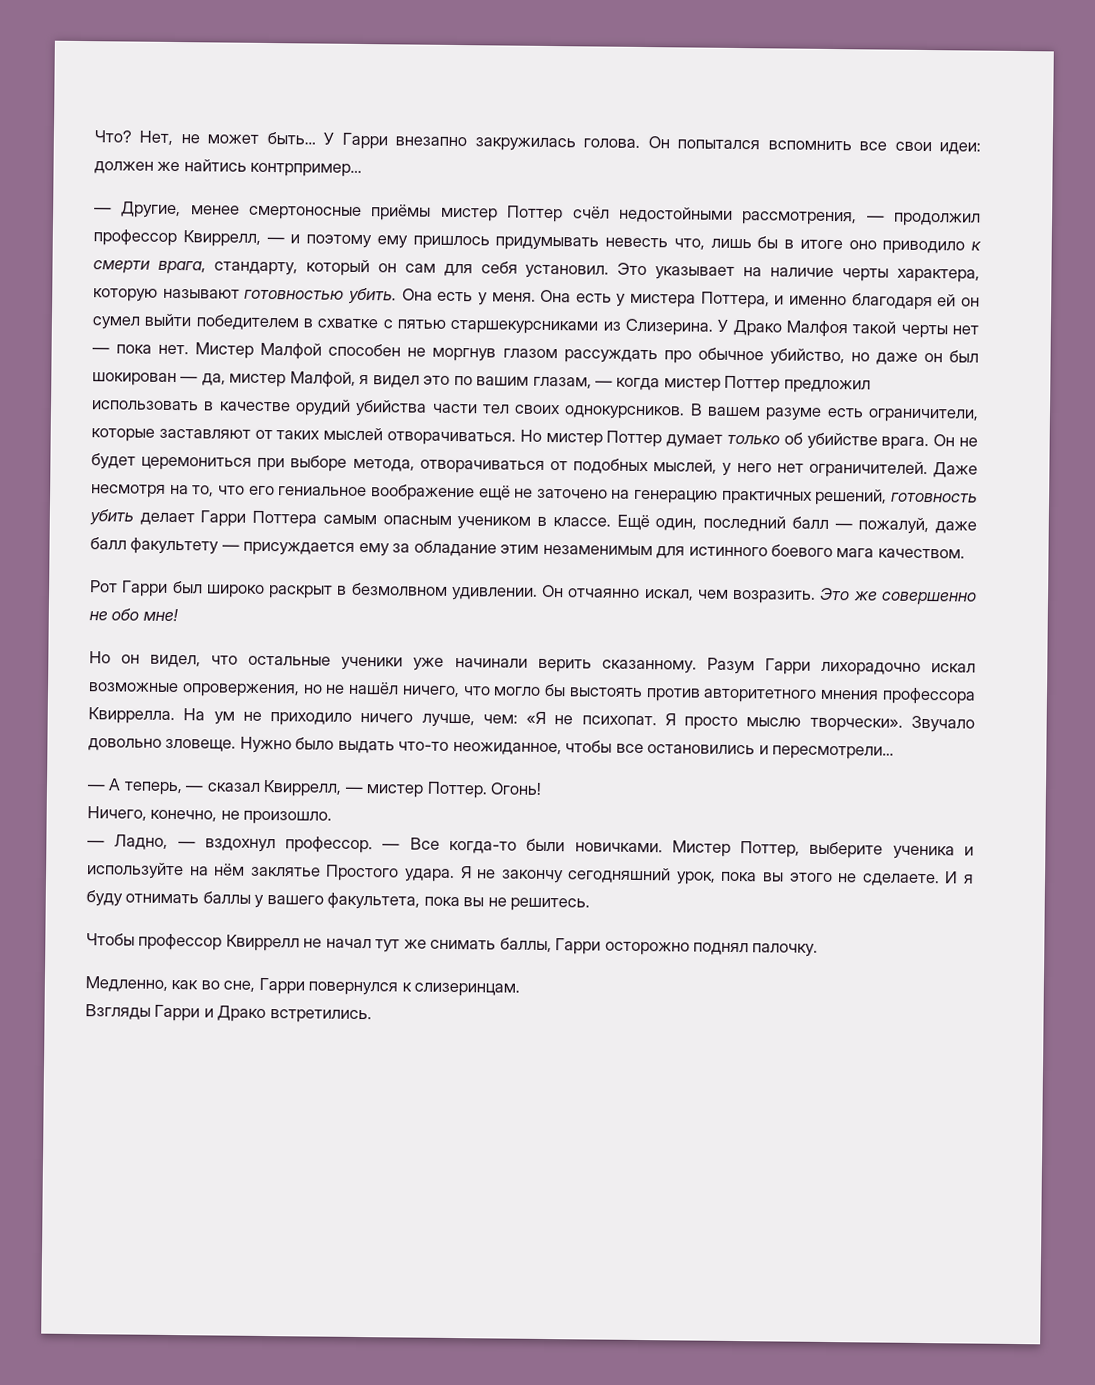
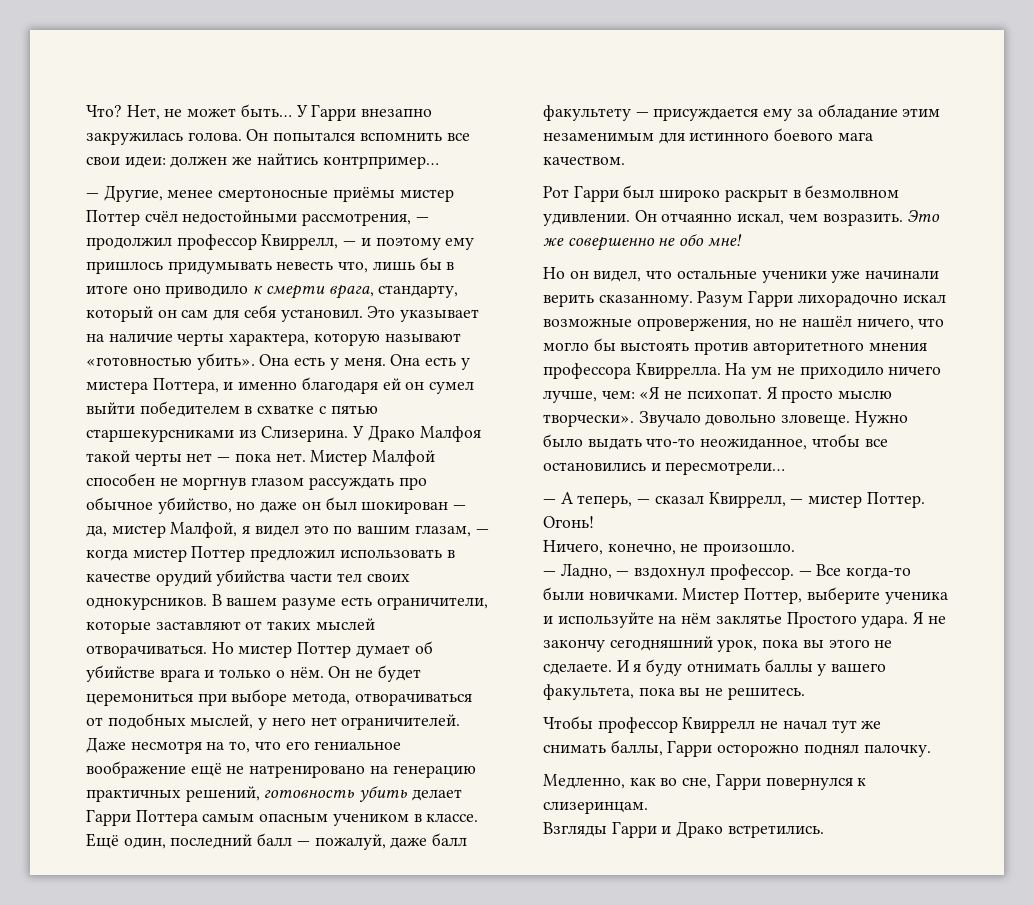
- Это указывает на наличие черты характера, которую называют готовностью убить.
+ Это указывает на наличие черты характера, которую называют «готовностью убить».
- Но мистер Поттер думает только об убийстве врага.
+ Но мистер Поттер думает об убийстве врага и только о нём.
- Даже несмотря на то, что его гениальное воображение ещё не заточено на генерацию практичных решений, готовность убить делает Гарри Поттера самым опасным учеником в классе.
+ Даже несмотря на то, что его гениальное воображение ещё не натренировано на генерацию практичных решений, готовность убить делает Гарри Поттера самым опасным учеником в классе.

